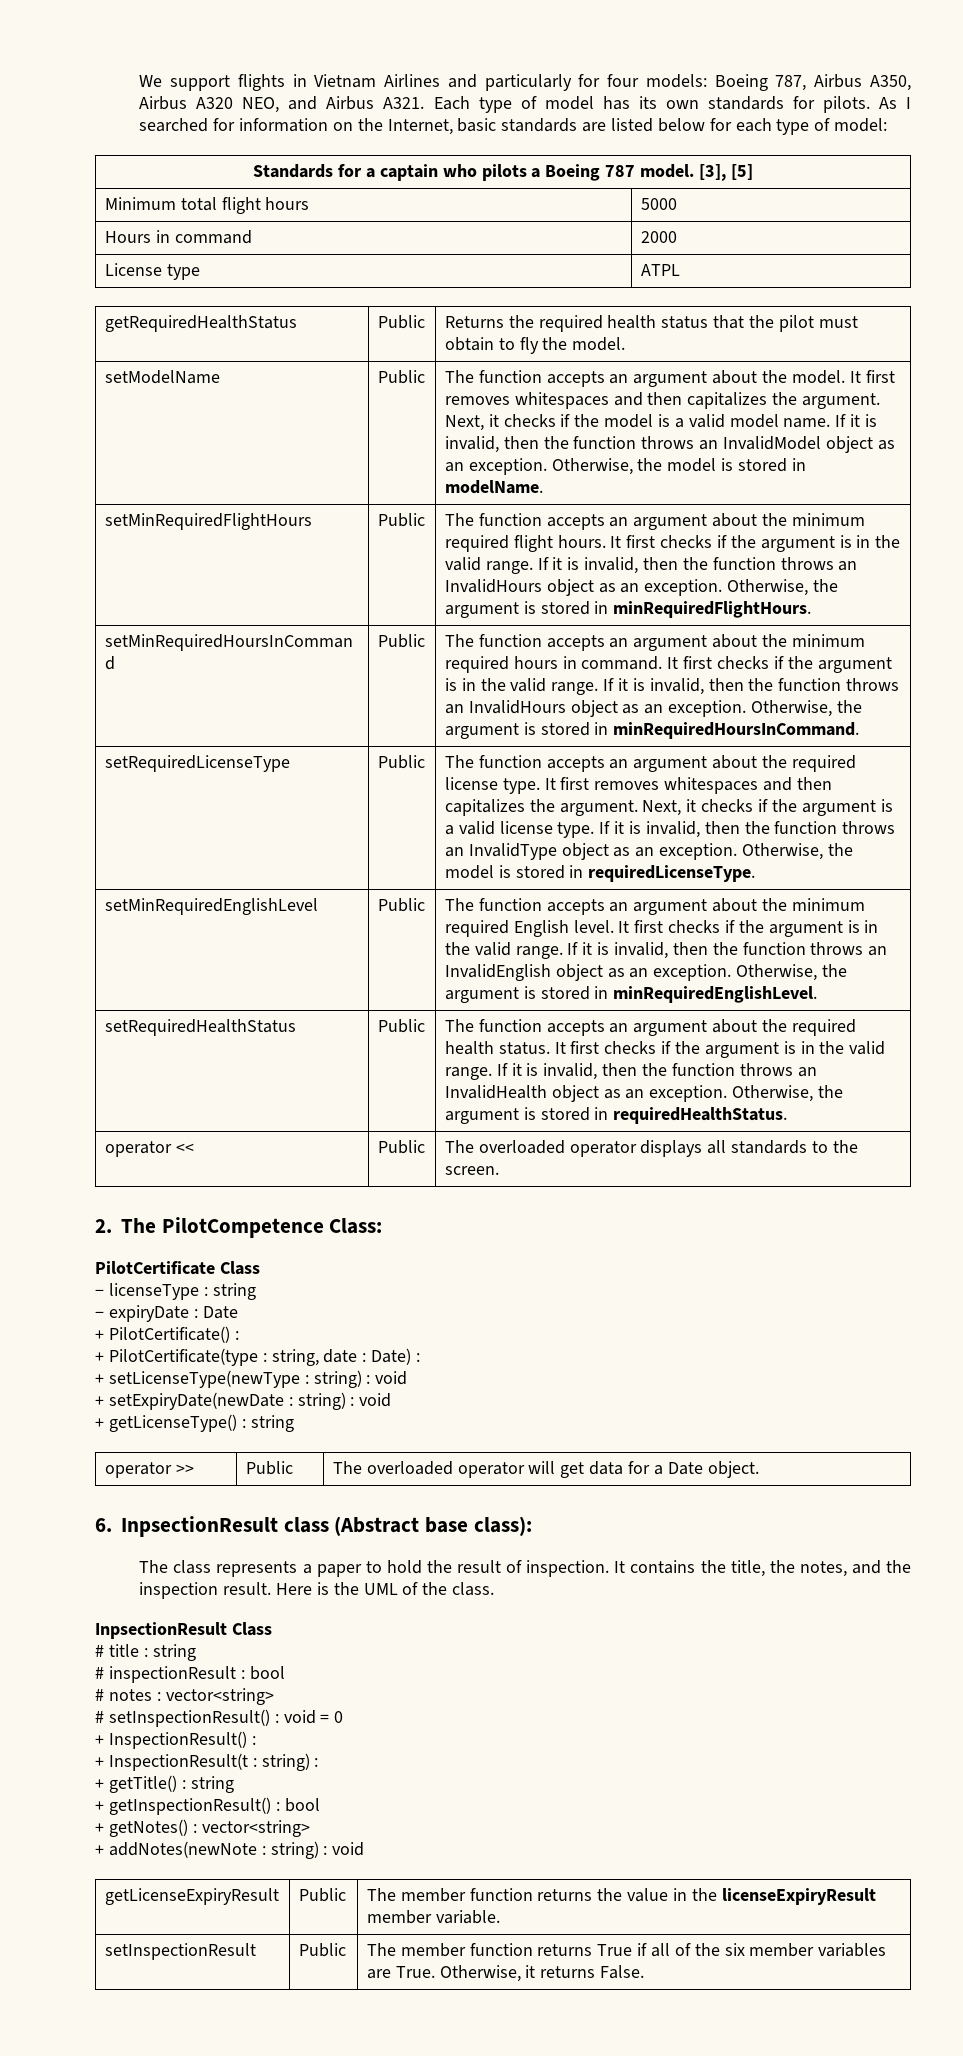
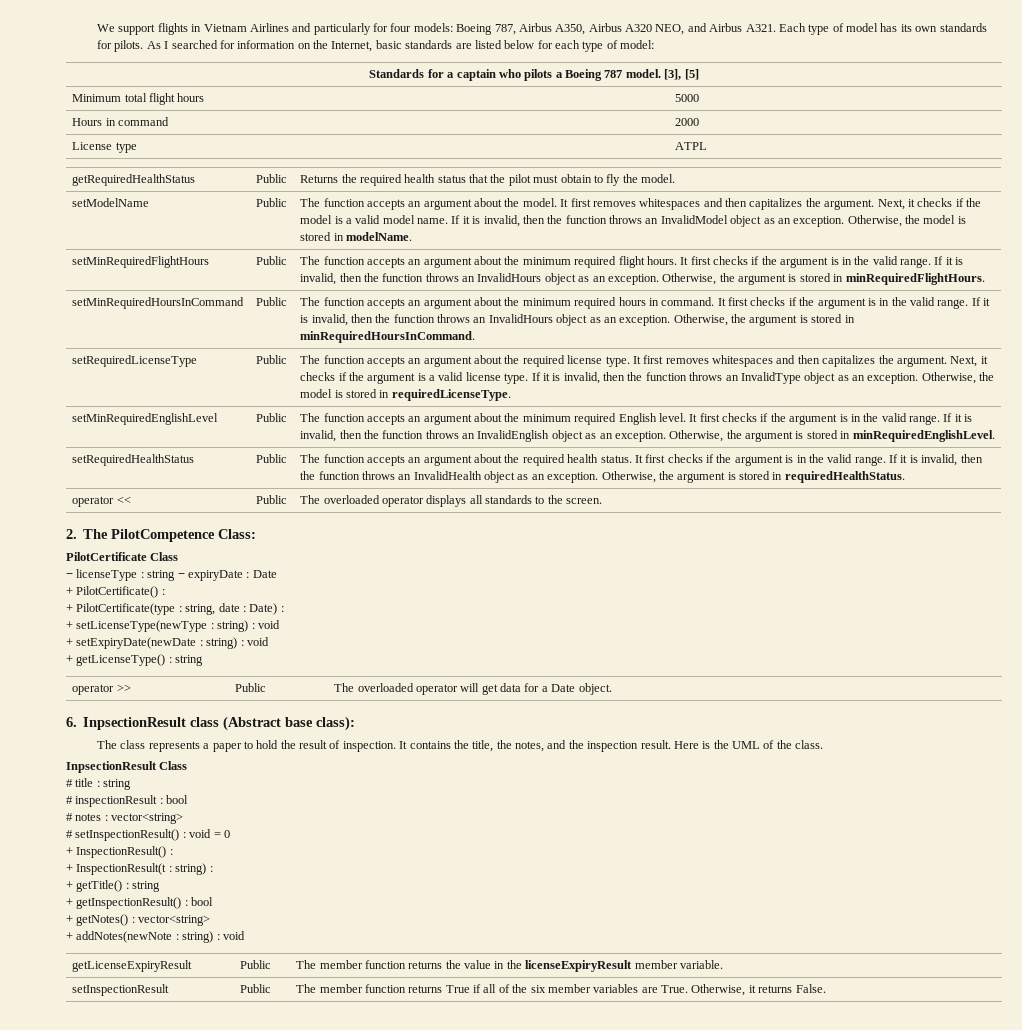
- − licenseType : string
- − expiryDate : Date
+ − licenseType : string − expiryDate : Date

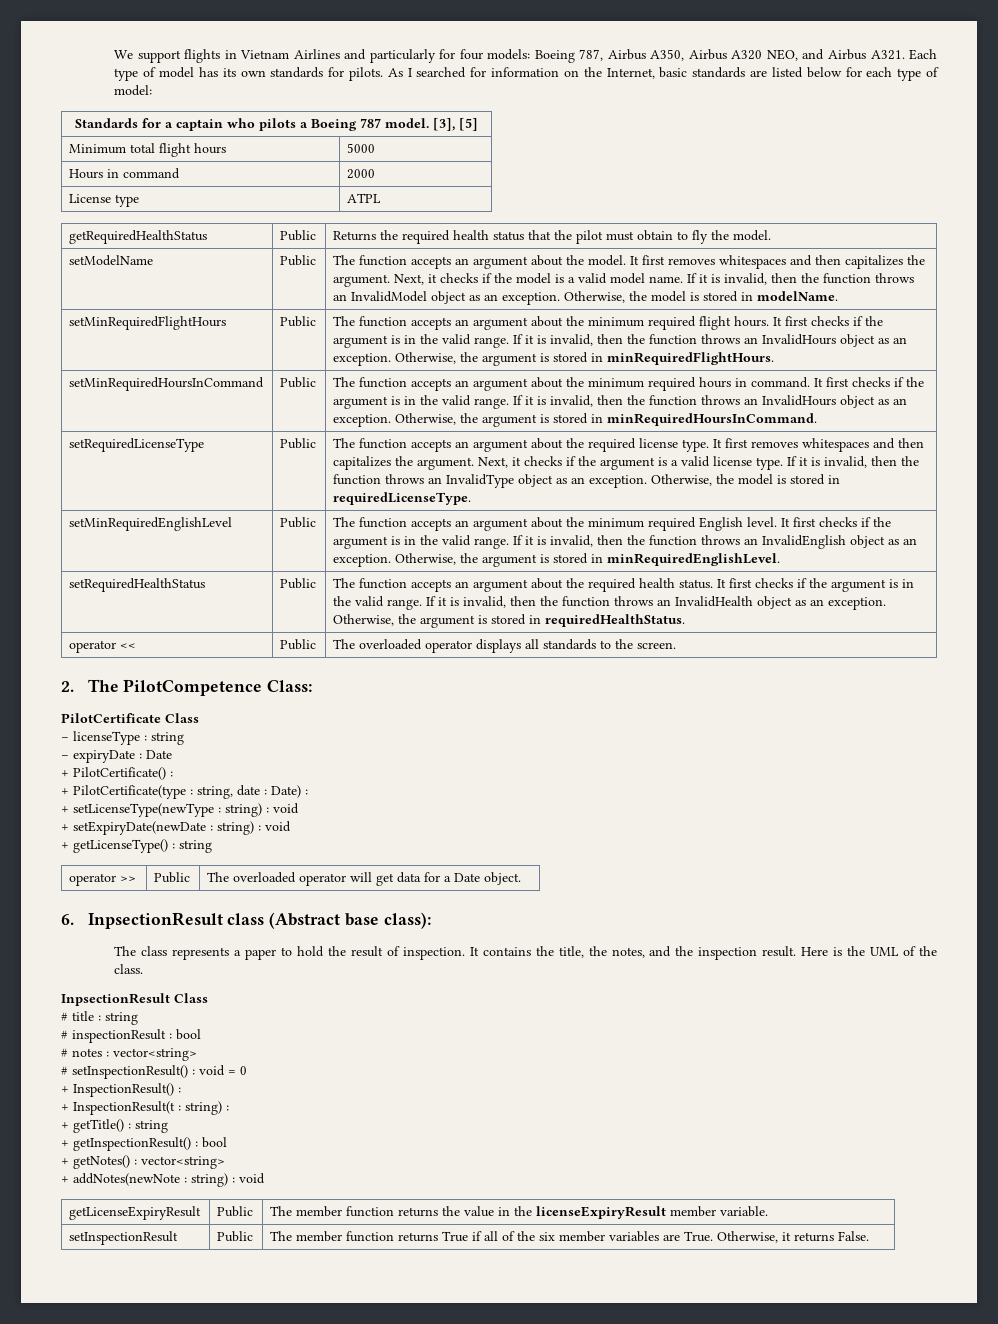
- − licenseType : string − expiryDate : Date
+ − licenseType : string
+ − expiryDate : Date

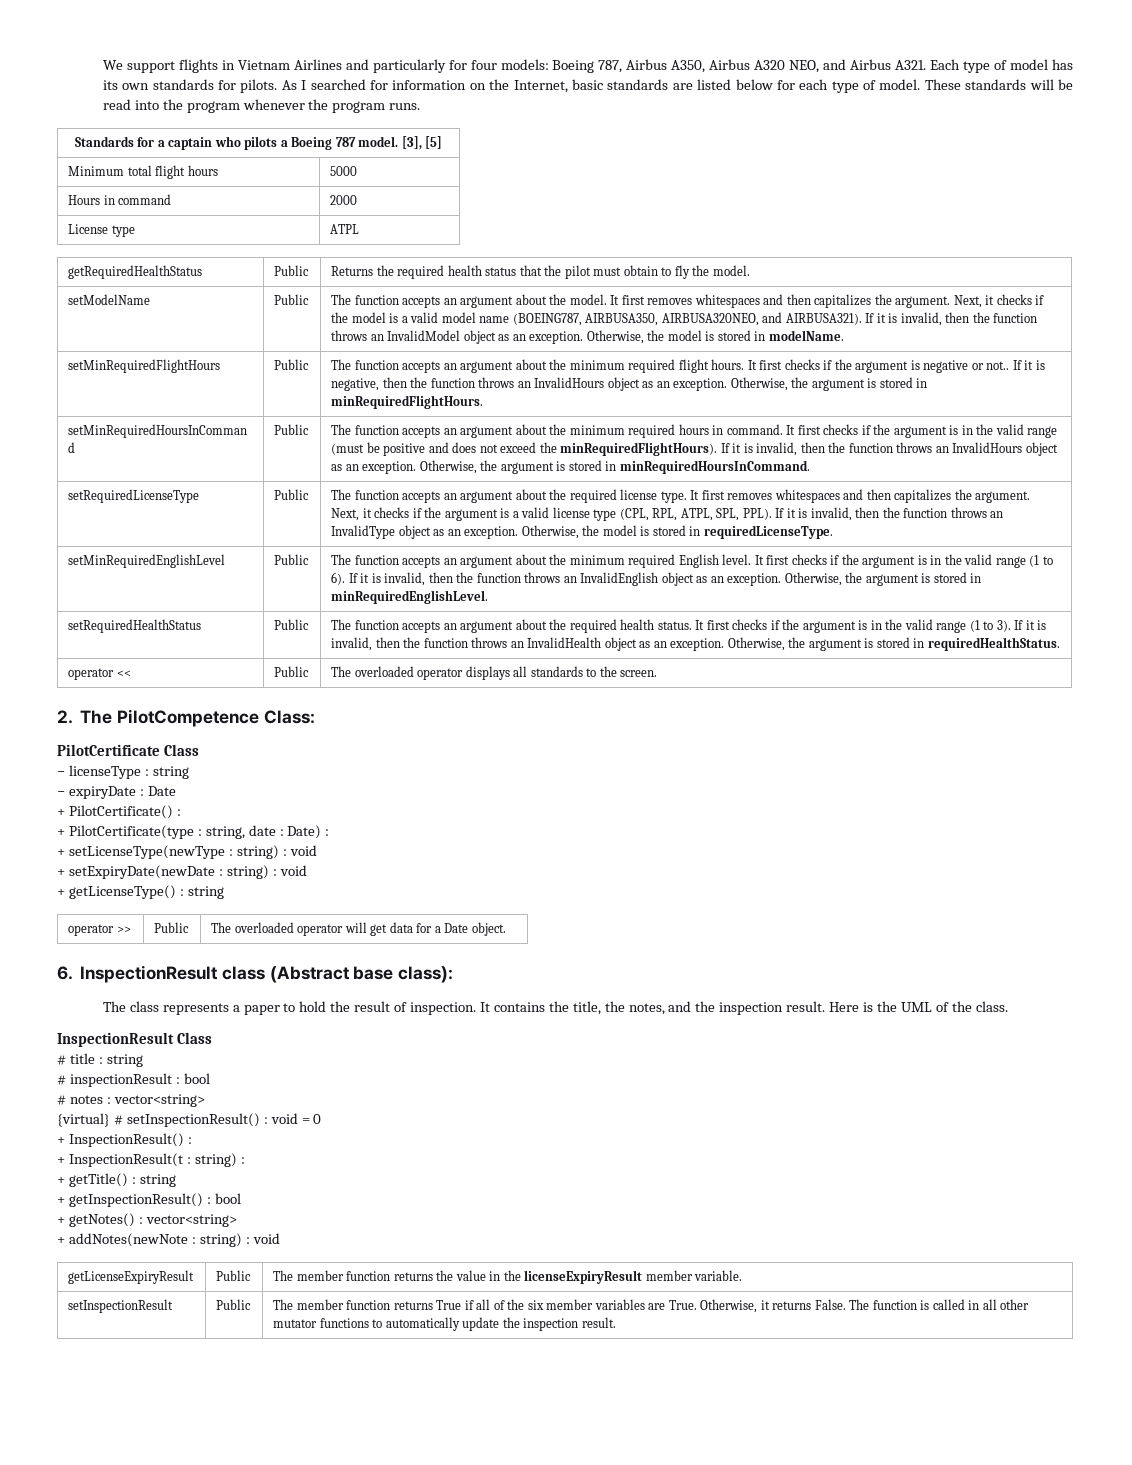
- As I searched for information on the Internet, basic standards are listed below for each type of model:
+ As I searched for information on the Internet, basic standards are listed below for each type of model. These standards will be read into the program whenever the program runs.
- Next, it checks if the model is a valid model name.
+ Next, it checks if the model is a valid model name (BOEING787, AIRBUSA350, AIRBUSA320NEO, and AIRBUSA321).
- The function accepts an argument about the minimum required flight hours. It first checks if the argument is in the valid range. If it is invalid, then the function throws an InvalidHours object as an exception.
+ The function accepts an argument about the minimum required flight hours. It first checks if the argument is negative or not.. If it is negative, then the function throws an InvalidHours object as an exception.
- The function accepts an argument about the minimum required hours in command. It first checks if the argument is in the valid range.
+ The function accepts an argument about the minimum required hours in command. It first checks if the argument is in the valid range (must be positive and does not exceed the minRequiredFlightHours).
- Next, it checks if the argument is a valid license type.
+ Next, it checks if the argument is a valid license type (CPL, RPL, ATPL, SPL, PPL).
- The function accepts an argument about the minimum required English level. It first checks if the argument is in the valid range.
+ The function accepts an argument about the minimum required English level. It first checks if the argument is in the valid range (1 to 6).
- The function accepts an argument about the required health status. It first checks if the argument is in the valid range.
+ The function accepts an argument about the required health status. It first checks if the argument is in the valid range (1 to 3).
- 6. InpsectionResult class (Abstract base class):
+ 6. InspectionResult class (Abstract base class):
- InpsectionResult Class
+ InspectionResult Class
- # setInspectionResult() : void = 0
+ {virtual} # setInspectionResult() : void = 0
- setInspectionResult | Public | The member function returns True if all of the six member variables are True. Otherwise, it returns False.
+ setInspectionResult | Public | The member function returns True if all of the six member variables are True. Otherwise, it returns False. The function is called in all other mutator functions to automatically update the inspection result.

